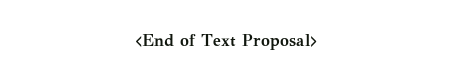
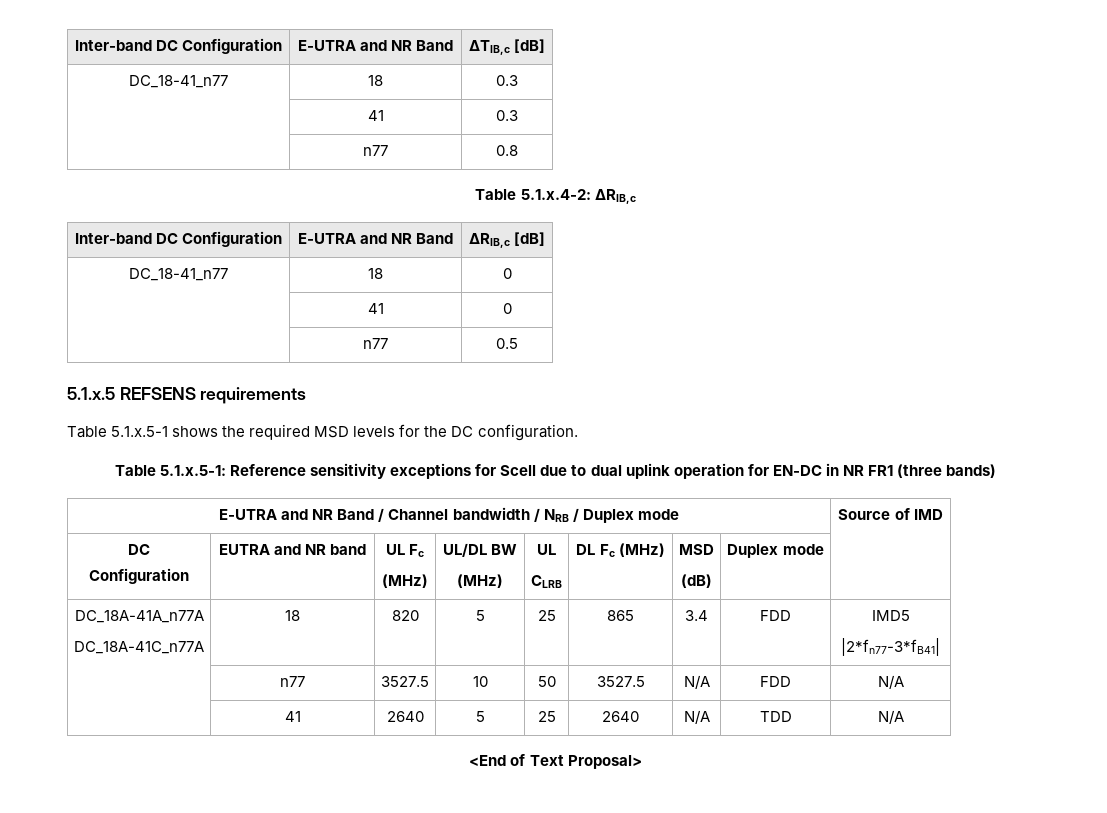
+ Inter-band DC Configuration | E-UTRA and NR Band | ΔTIB,c [dB]
+ DC_18-41_n77 | 18 | 0.3
+ | 41 | 0.3
+ | n77 | 0.8
+ Table 5.1.x.4-2: ΔRIB,c
+ Inter-band DC Configuration | E-UTRA and NR Band | ΔRIB,c [dB]
+ DC_18-41_n77 | 18 | 0
+ | 41 | 0
+ | n77 | 0.5
+ 5.1.x.5 REFSENS requirements
+ Table 5.1.x.5-1 shows the required MSD levels for the DC configuration.
+ Table 5.1.x.5-1: Reference sensitivity exceptions for Scell due to dual uplink operation for EN-DC in NR FR1 (three bands)
+ E-UTRA and NR Band / Channel bandwidth / NRB / Duplex mode | Source of IMD
+ DC
+ Configuration | EUTRA and NR band | UL Fc
+ (MHz) | UL/DL BW
+ (MHz) | UL
+ CLRB | DL Fc (MHz) | MSD
+ (dB) | Duplex mode |
+ DC_18A-41A_n77A
+ DC_18A-41C_n77A | 18 | 820 | 5 | 25 | 865 | 3.4 | FDD | IMD5
+ |2*fn77-3*fB41|
+ | n77 | 3527.5 | 10 | 50 | 3527.5 | N/A | FDD | N/A
+ | 41 | 2640 | 5 | 25 | 2640 | N/A | TDD | N/A

